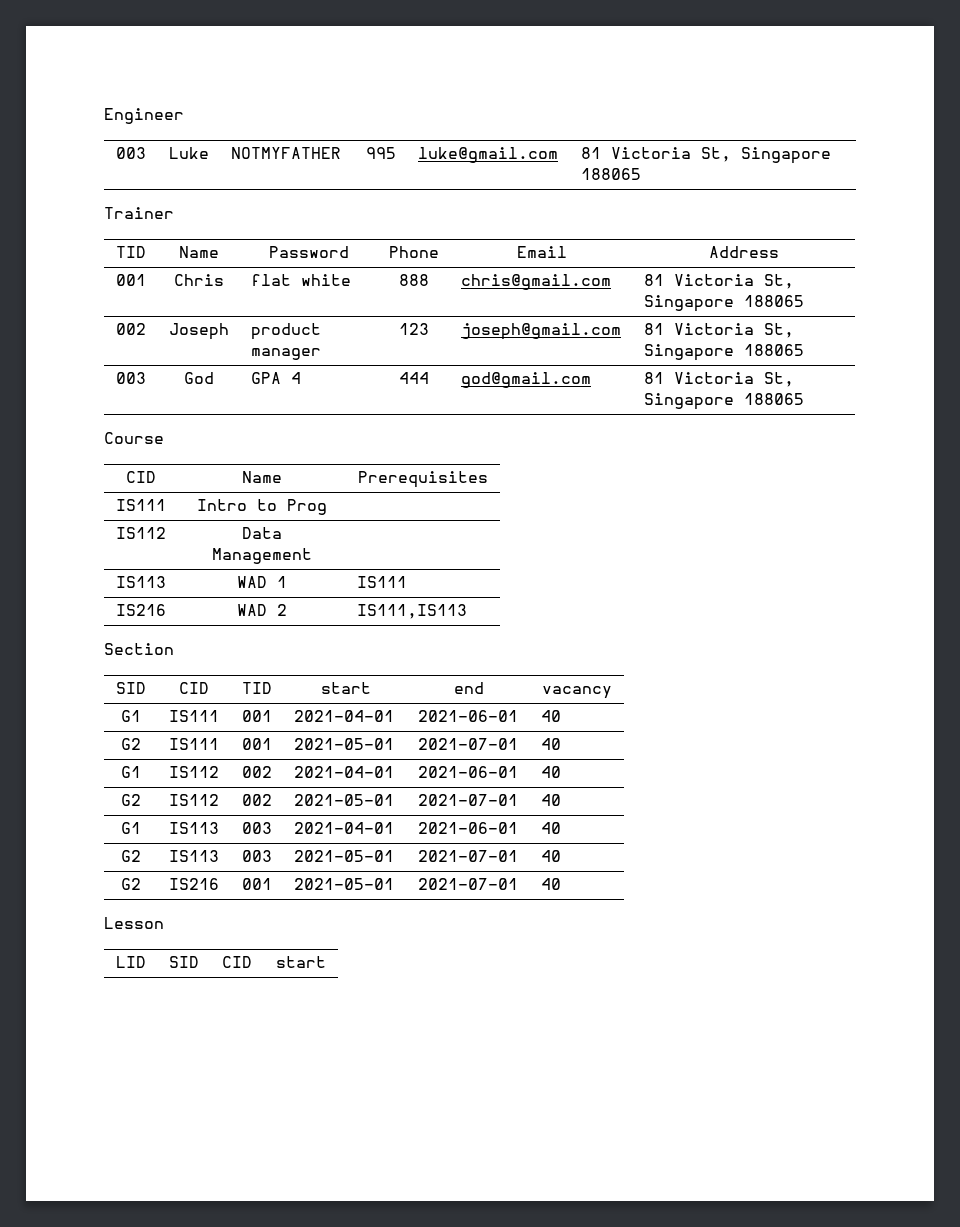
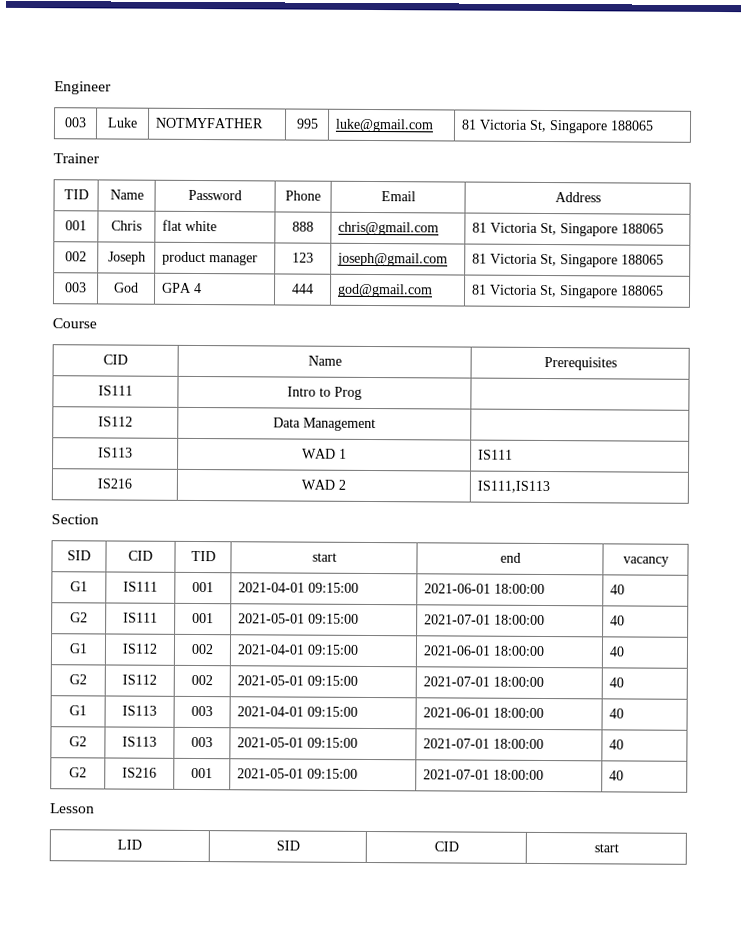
- G1 | IS111 | 001 | 2021-04-01 | 2021-06-01 | 40
+ G1 | IS111 | 001 | 2021-04-01 09:15:00 | 2021-06-01 18:00:00 | 40
- G2 | IS111 | 001 | 2021-05-01 | 2021-07-01 | 40
+ G2 | IS111 | 001 | 2021-05-01 09:15:00 | 2021-07-01 18:00:00 | 40
- G1 | IS112 | 002 | 2021-04-01 | 2021-06-01 | 40
+ G1 | IS112 | 002 | 2021-04-01 09:15:00 | 2021-06-01 18:00:00 | 40
- G2 | IS112 | 002 | 2021-05-01 | 2021-07-01 | 40
+ G2 | IS112 | 002 | 2021-05-01 09:15:00 | 2021-07-01 18:00:00 | 40
- G1 | IS113 | 003 | 2021-04-01 | 2021-06-01 | 40
+ G1 | IS113 | 003 | 2021-04-01 09:15:00 | 2021-06-01 18:00:00 | 40
- G2 | IS113 | 003 | 2021-05-01 | 2021-07-01 | 40
+ G2 | IS113 | 003 | 2021-05-01 09:15:00 | 2021-07-01 18:00:00 | 40
- G2 | IS216 | 001 | 2021-05-01 | 2021-07-01 | 40
+ G2 | IS216 | 001 | 2021-05-01 09:15:00 | 2021-07-01 18:00:00 | 40

